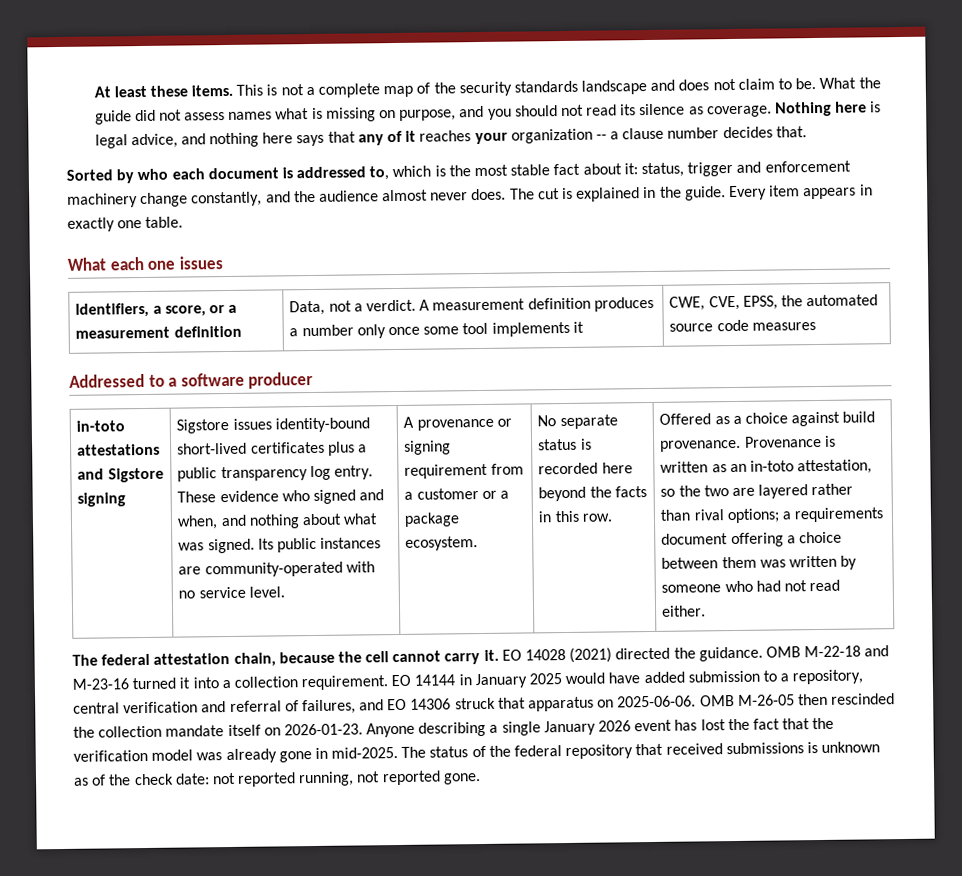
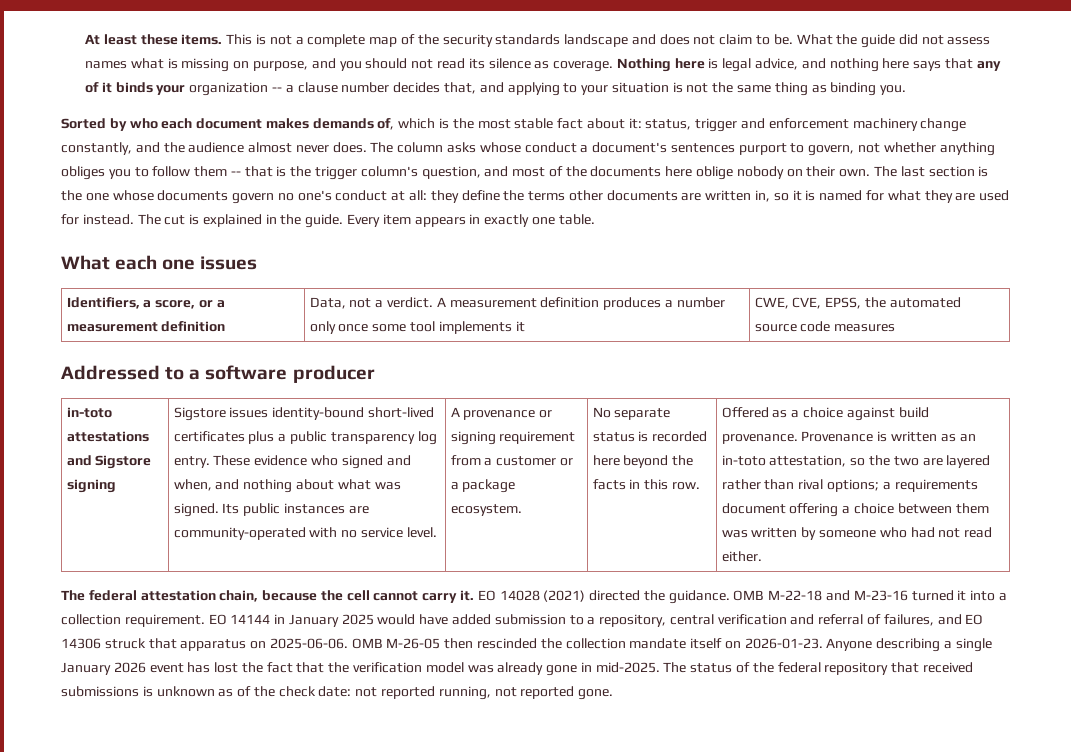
- Nothing here is legal advice, and nothing here says that any of it reaches your organization -- a clause number decides that.
+ Nothing here is legal advice, and nothing here says that any of it binds your organization -- a clause number decides that, and applying to your situation is not the same thing as binding you.
- Sorted by who each document is addressed to, which is the most stable fact about it: status, trigger and enforcement machinery change constantly, and the audience almost never does.
+ Sorted by who each document makes demands of, which is the most stable fact about it: status, trigger and enforcement machinery change constantly, and the audience almost never does.
- The cut is explained in the guide.
+ The column asks whose conduct a document's sentences purport to govern, not whether anything obliges you to follow them -- that is the trigger column's question, and most of the documents here oblige nobody on their own. The last section is the one whose documents govern no one's conduct at all: they define the terms other documents are written in, so it is named for what they are used for instead. The cut is explained in the guide.

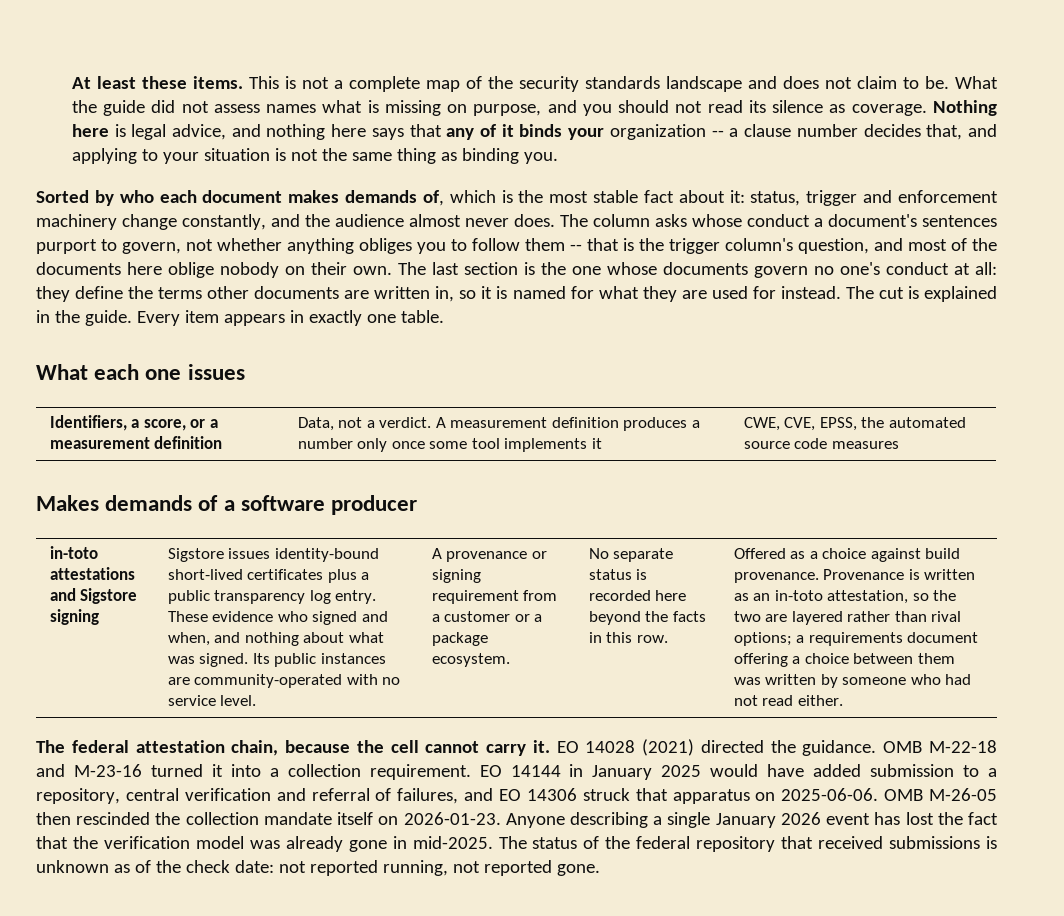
- Addressed to a software producer
+ Makes demands of a software producer

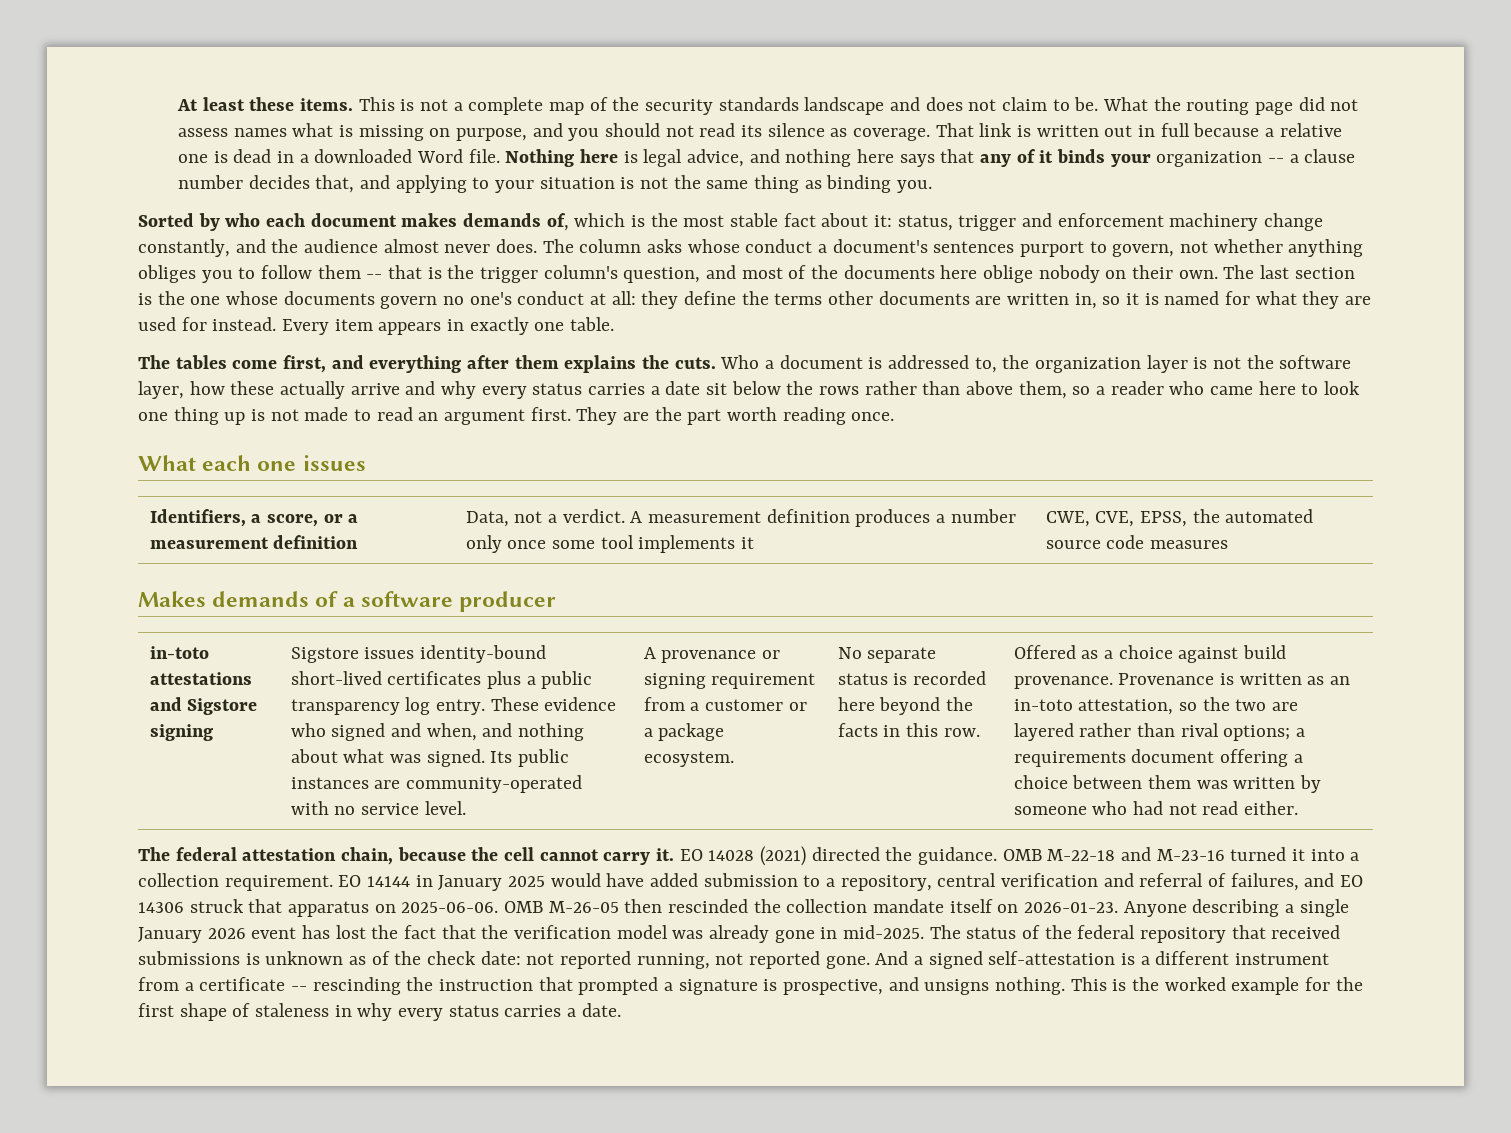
- What the guide did not assess names what is missing on purpose, and you should not read its silence as coverage.
+ What the routing page did not assess names what is missing on purpose, and you should not read its silence as coverage.
+ That link is written out in full because a relative one is dead in a downloaded Word file.
- The cut is explained in the guide.
+ The tables come first, and everything after them explains the cuts. Who a document is addressed to, the organization layer is not the software layer, how these actually arrive and why every status carries a date sit below the rows rather than above them, so a reader who came here to look one thing up is not made to read an argument first. They are the part worth reading once.
+ And a signed self-attestation is a different instrument from a certificate -- rescinding the instruction that prompted a signature is prospective, and unsigns nothing. This is the worked example for the first shape of staleness in why every status carries a date.

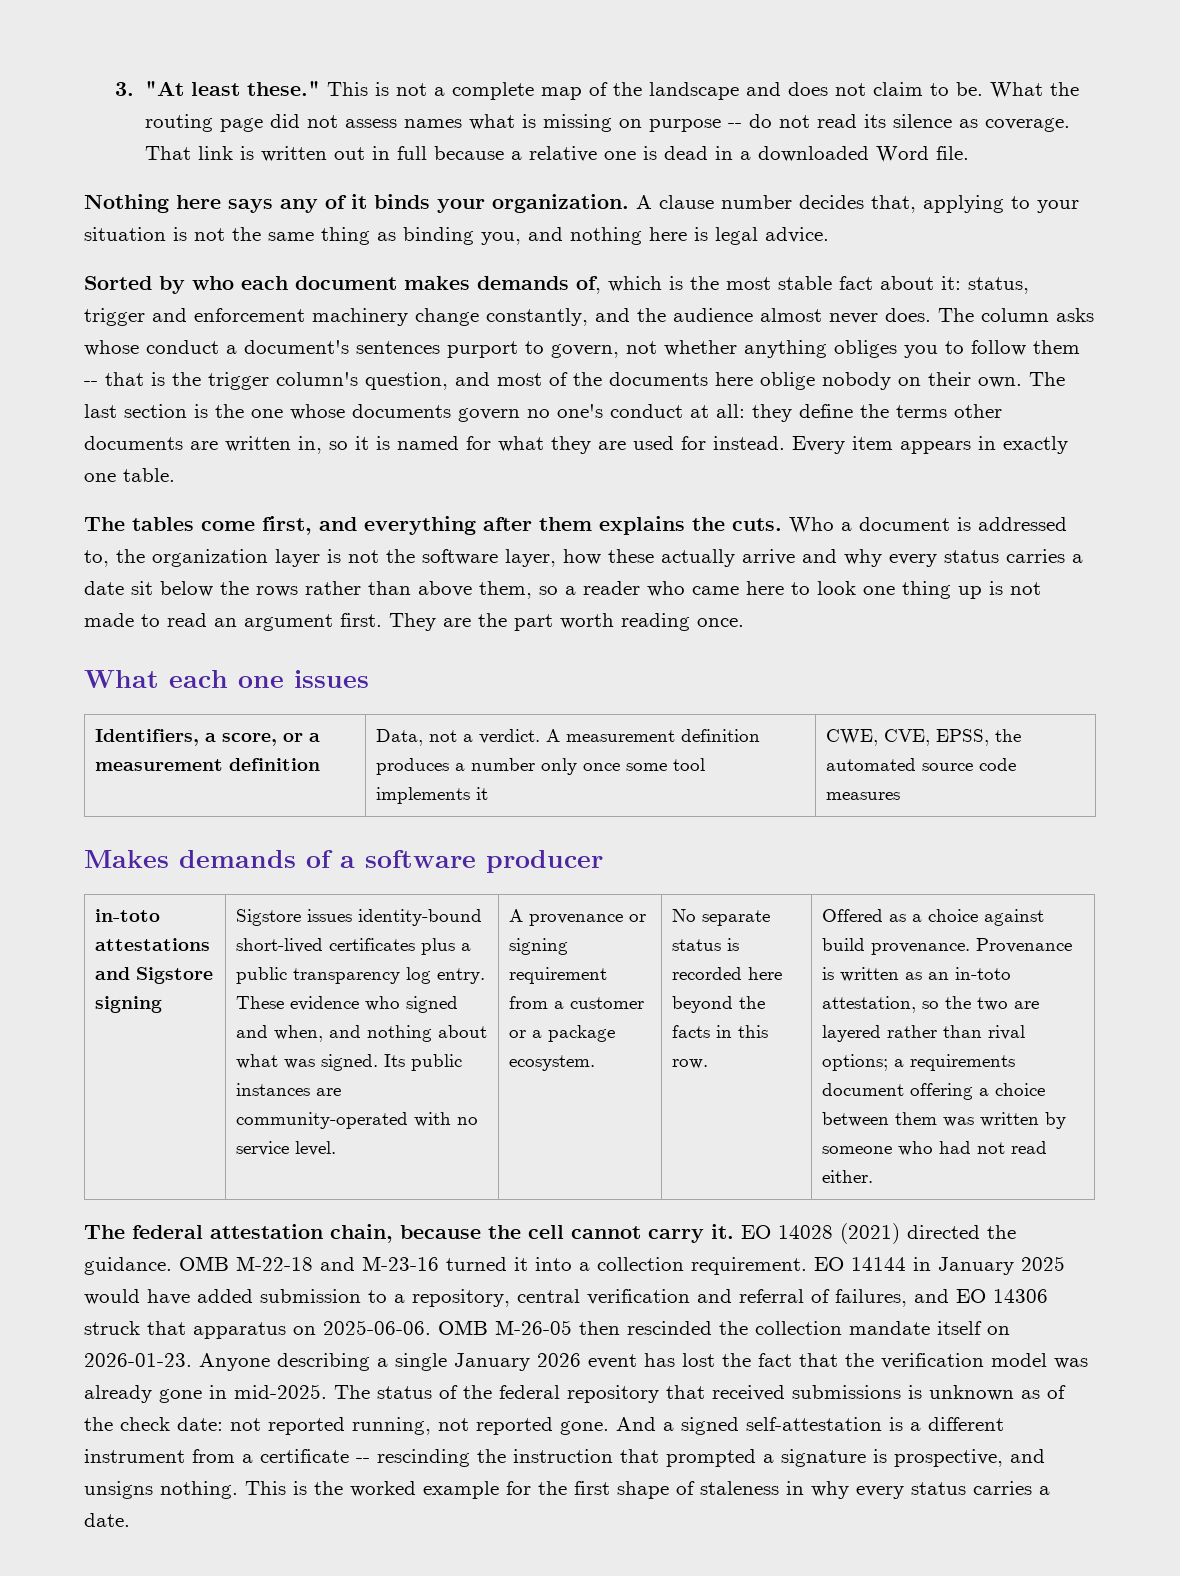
- At least these items.
+ 3. "At least these."
- This is not a complete map of the security standards landscape and does not claim to be.
+ This is not a complete map of the landscape and does not claim to be.
- What the routing page did not assess names what is missing on purpose, and you should not read its silence as coverage.
+ What the routing page did not assess names what is missing on purpose -- do not read its silence as coverage.
- That link is written out in full because a relative one is dead in a downloaded Word file. Nothing here is legal advice, and nothing here says that any of it binds your organization -- a clause number decides that, and applying to your situation is not the same thing as binding you.
+ That link is written out in full because a relative one is dead in a downloaded Word file.
+ Nothing here says any of it binds your organization. A clause number decides that, applying to your situation is not the same thing as binding you, and nothing here is legal advice.

